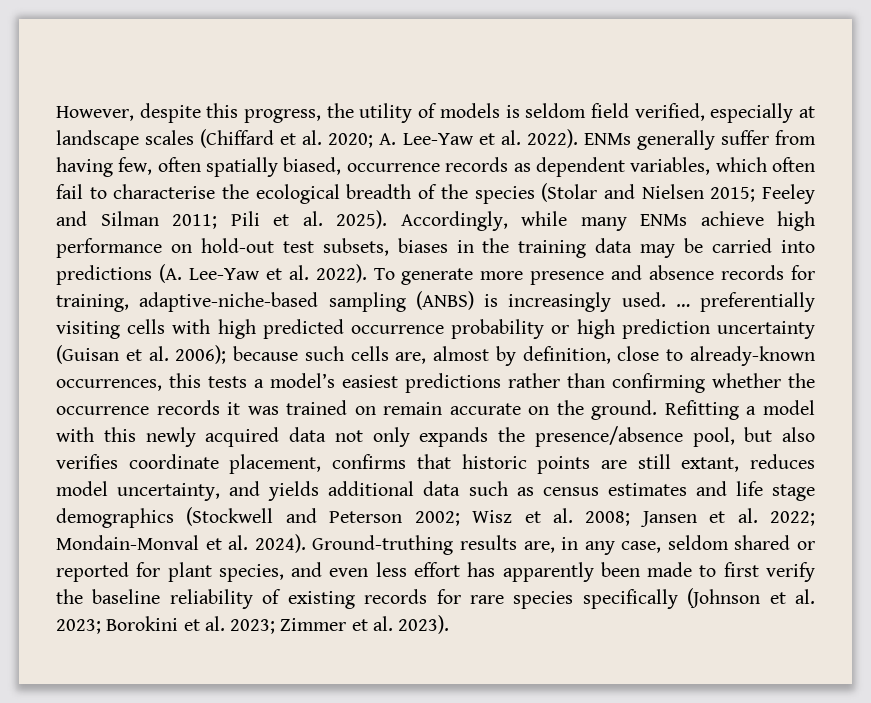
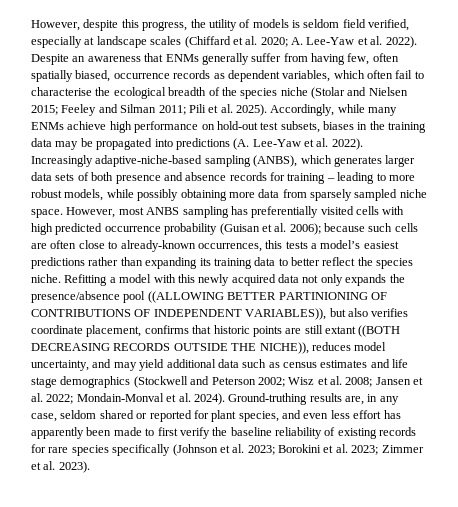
- ENMs generally suffer from having few, often spatially biased, occurrence records as dependent variables, which often fail to characterise the ecological breadth of the species (Stolar and Nielsen 2015; Feeley and Silman 2011; Pili et al. 2025).
+ Despite an awareness that ENMs generally suffer from having few, often spatially biased, occurrence records as dependent variables, which often fail to characterise the ecological breadth of the species niche (Stolar and Nielsen 2015; Feeley and Silman 2011; Pili et al. 2025).
- Accordingly, while many ENMs achieve high performance on hold-out test subsets, biases in the training data may be carried into predictions (A. Lee-Yaw et al. 2022).
+ Accordingly, while many ENMs achieve high performance on hold-out test subsets, biases in the training data may be propagated into predictions (A. Lee-Yaw et al. 2022).
- To generate more presence and absence records for training, adaptive-niche-based sampling (ANBS) is increasingly used. … preferentially visiting cells with high predicted occurrence probability or high prediction uncertainty (Guisan et al. 2006); because such cells are, almost by definition, close to already-known occurrences, this tests a model’s easiest predictions rather than confirming whether the occurrence records it was trained on remain accurate on the ground.
+ Increasingly adaptive-niche-based sampling (ANBS), which generates larger data sets of both presence and absence records for training – leading to more robust models, while possibly obtaining more data from sparsely sampled niche space. However, most ANBS sampling has preferentially visited cells with high predicted occurrence probability (Guisan et al. 2006); because such cells are often close to already-known occurrences, this tests a model’s easiest predictions rather than expanding its training data to better reflect the species niche.
- Refitting a model with this newly acquired data not only expands the presence/absence pool, but also verifies coordinate placement, confirms that historic points are still extant, reduces model uncertainty, and yields additional data such as census estimates and life stage demographics (Stockwell and Peterson 2002; Wisz et al. 2008; Jansen et al. 2022; Mondain-Monval et al. 2024).
+ Refitting a model with this newly acquired data not only expands the presence/absence pool ((ALLOWING BETTER PARTINIONING OF CONTRIBUTIONS OF INDEPENDENT VARIABLES)), but also verifies coordinate placement, confirms that historic points are still extant ((BOTH DECREASING RECORDS OUTSIDE THE NICHE)), reduces model uncertainty, and may yield additional data such as census estimates and life stage demographics (Stockwell and Peterson 2002; Wisz et al. 2008; Jansen et al. 2022; Mondain-Monval et al. 2024).

